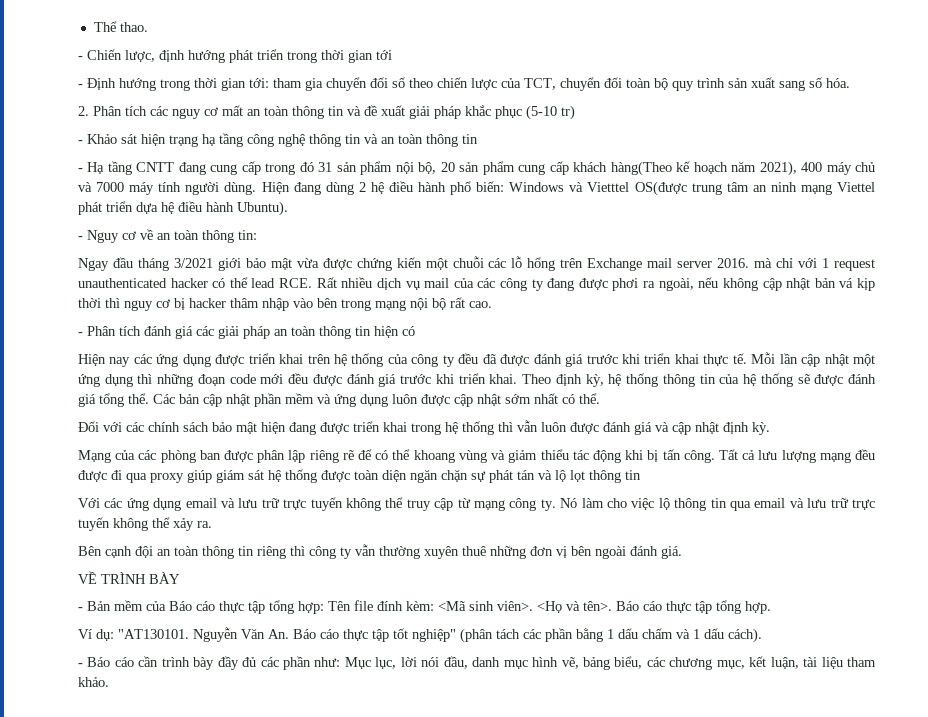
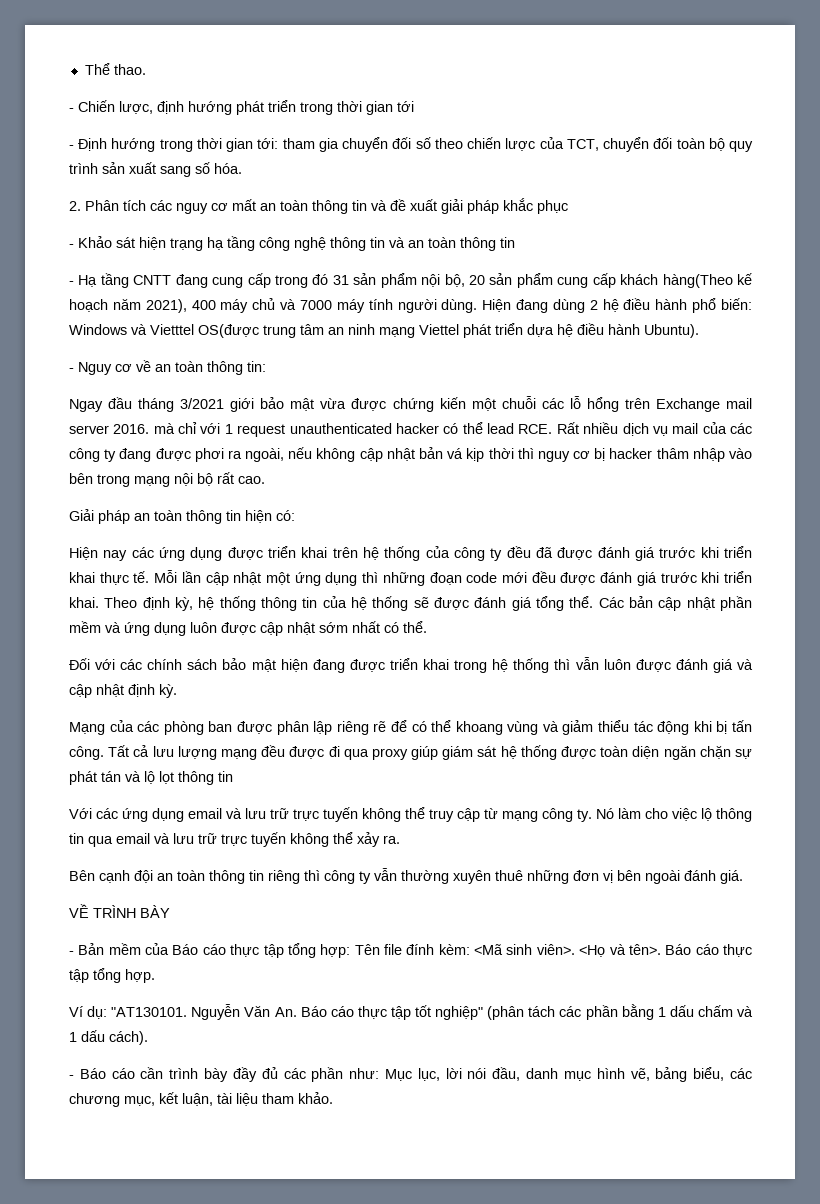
- 2. Phân tích các nguy cơ mất an toàn thông tin và đề xuất giải pháp khắc phục (5-10 tr)
+ 2. Phân tích các nguy cơ mất an toàn thông tin và đề xuất giải pháp khắc phục
- - Phân tích đánh giá các giải pháp an toàn thông tin hiện có
+ Giải pháp an toàn thông tin hiện có:

